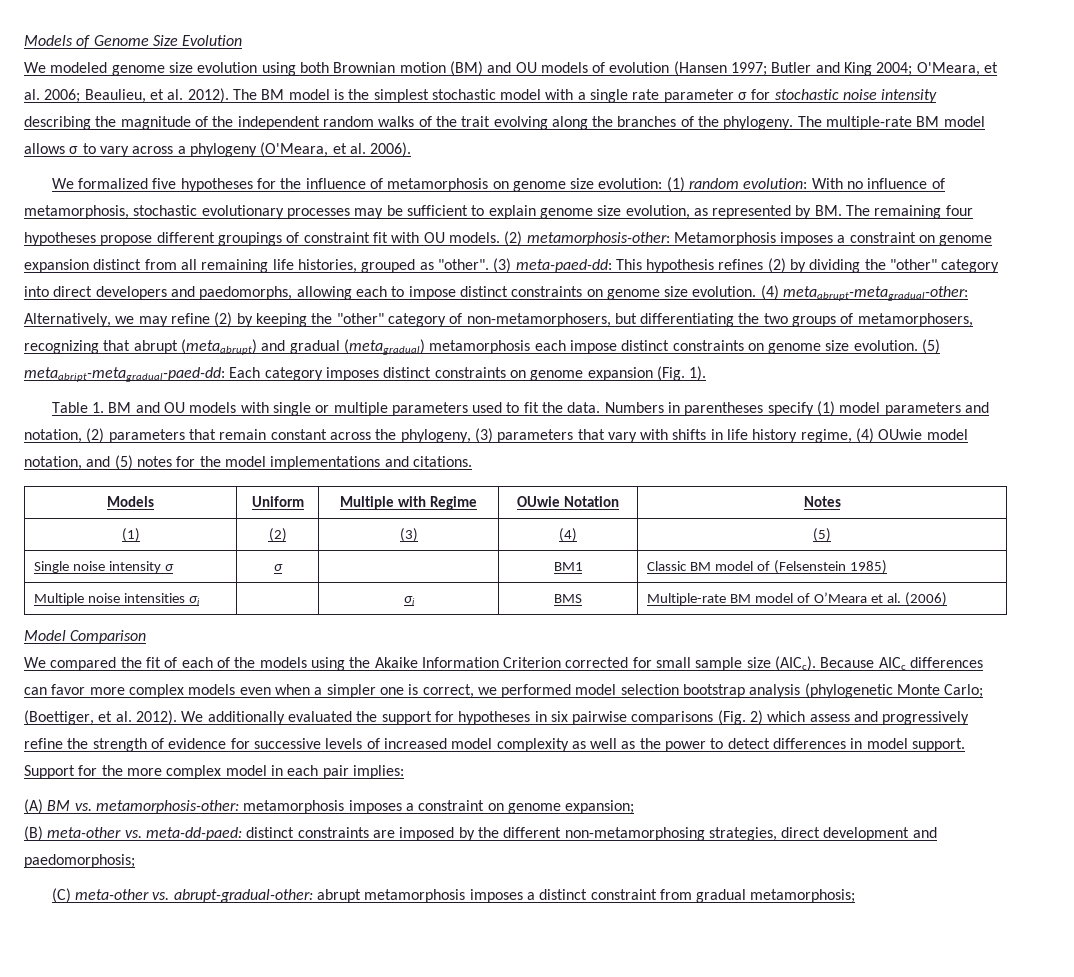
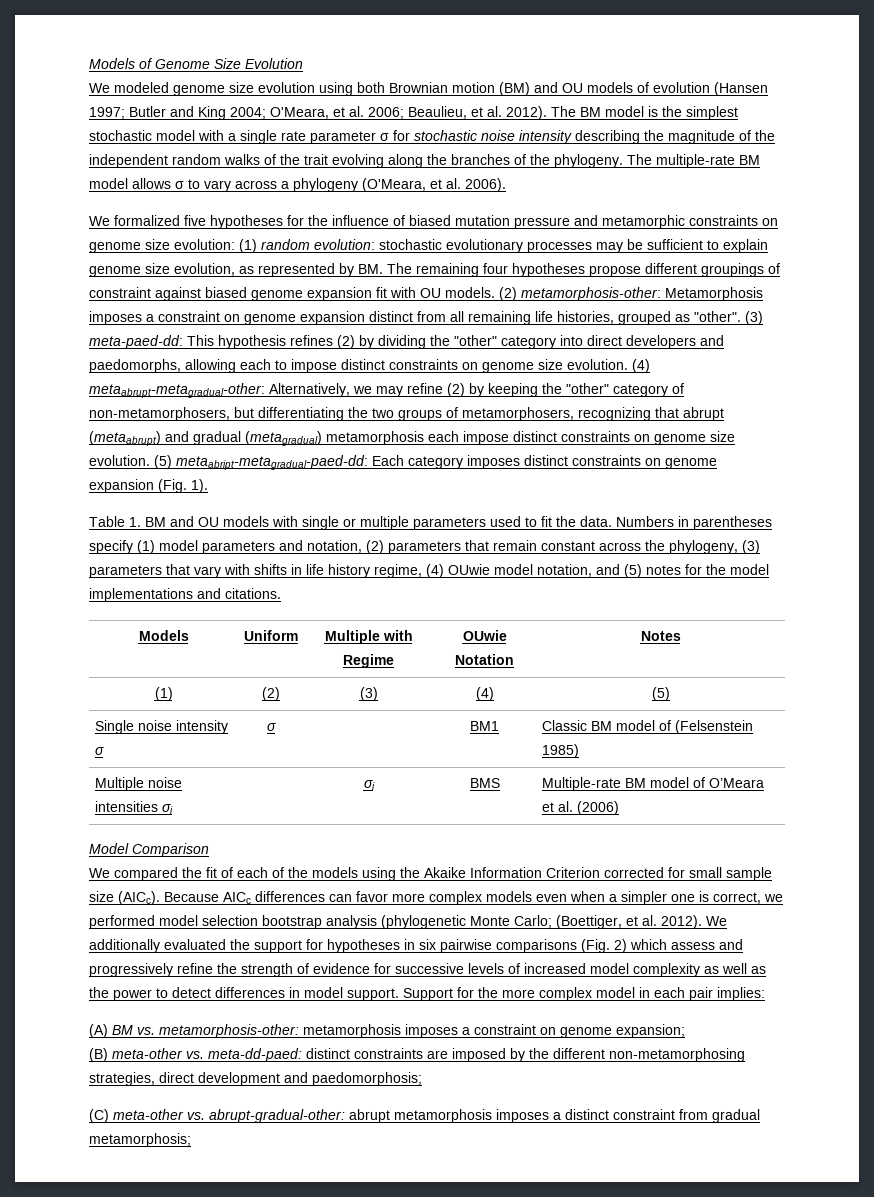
- We formalized five hypotheses for the influence of metamorphosis on genome size evolution: (1) random evolution: With no influence of metamorphosis, stochastic evolutionary processes may be sufficient to explain genome size evolution, as represented by BM. The remaining four hypotheses propose different groupings of constraint fit with OU models.
+ We formalized five hypotheses for the influence of biased mutation pressure and metamorphic constraints on genome size evolution: (1) random evolution: stochastic evolutionary processes may be sufficient to explain genome size evolution, as represented by BM. The remaining four hypotheses propose different groupings of constraint against biased genome expansion fit with OU models.

